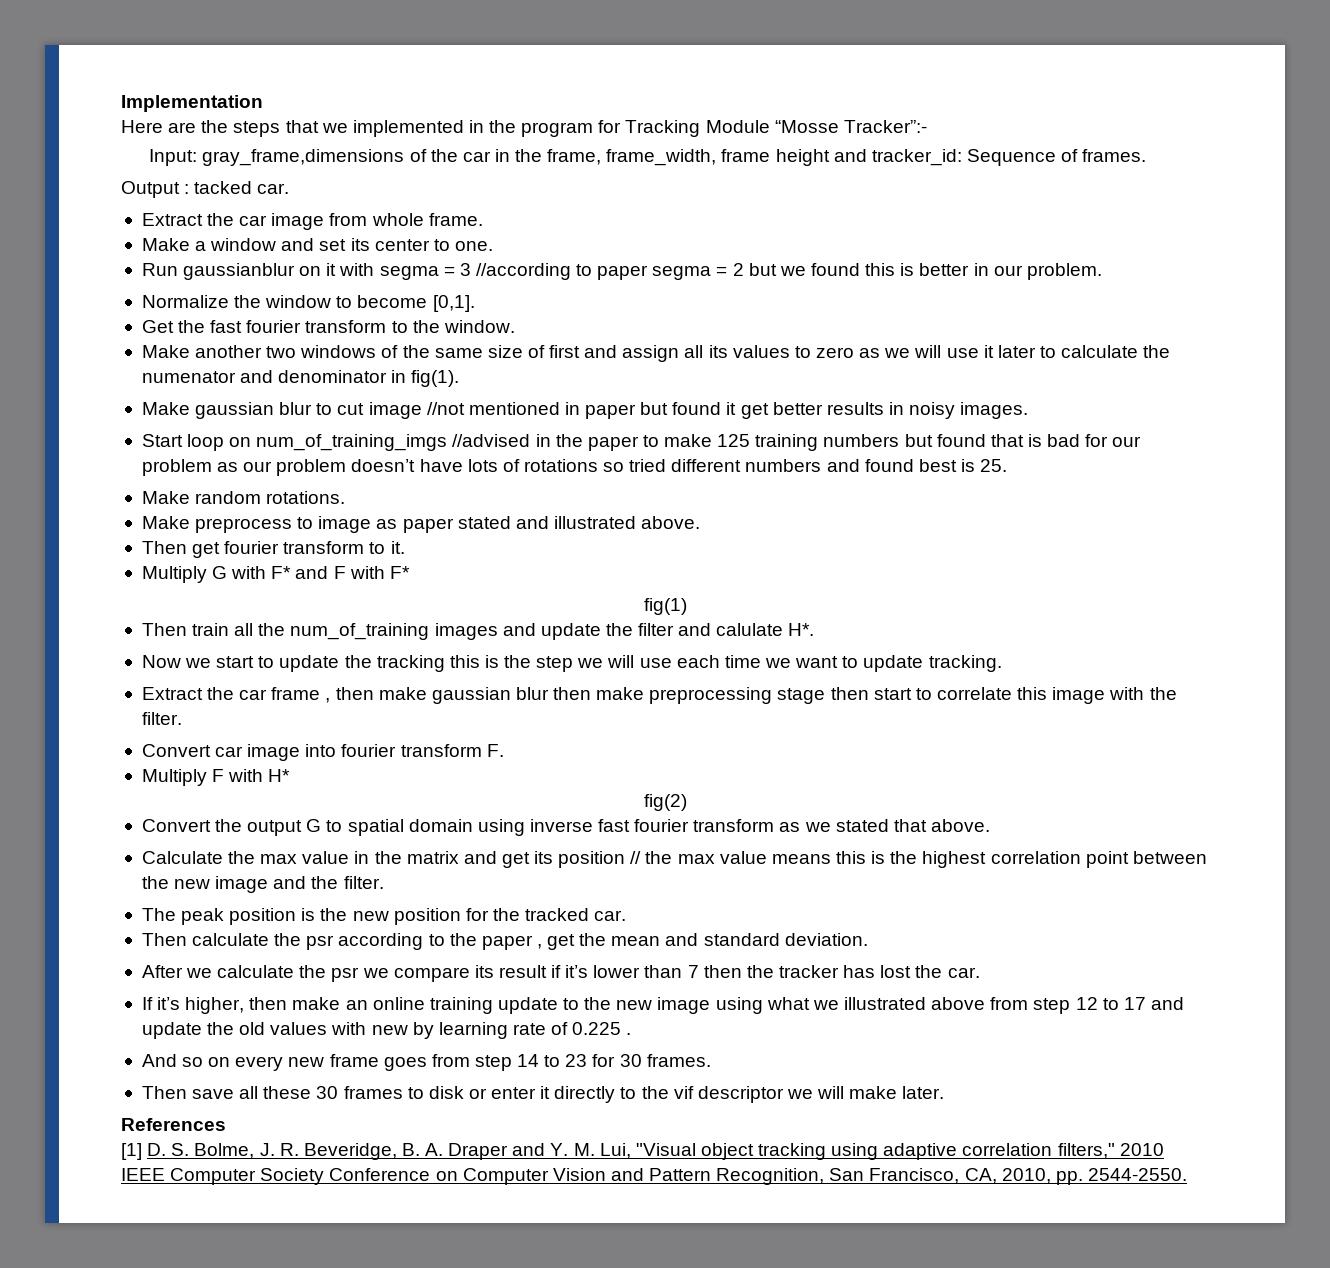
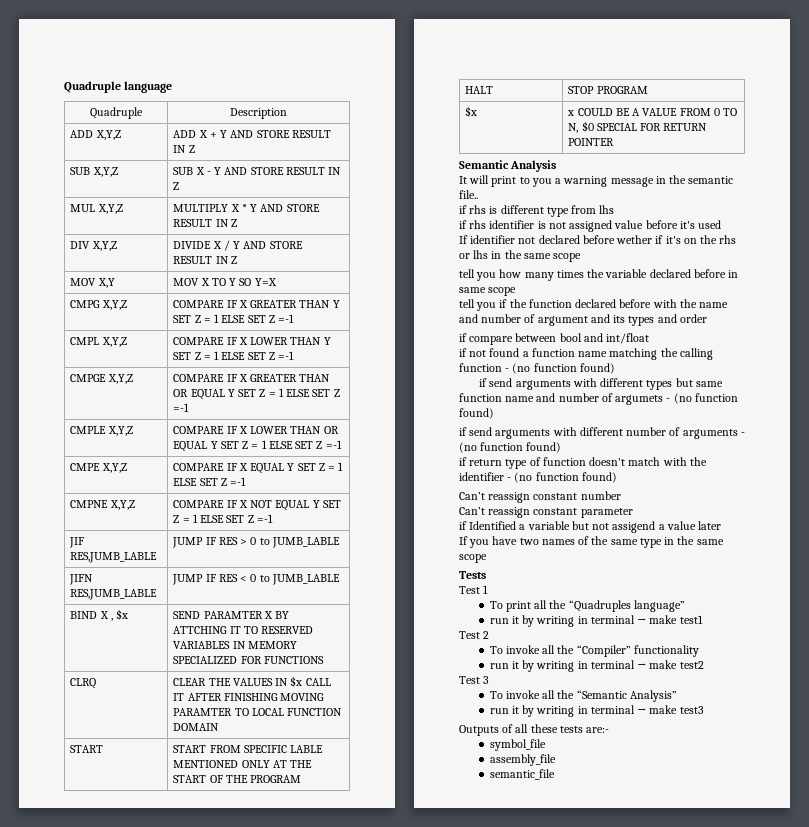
- Implementation
- Here are the steps that we implemented in the program for Tracking Module “Mosse Tracker”:-
- Input: gray_frame,dimensions of the car in the frame, frame_width, frame height and tracker_id: Sequence of frames.
- Output : tacked car.
- Extract the car image from whole frame.
- Make a window and set its center to one.
- Run gaussianblur on it with segma = 3 //according to paper segma = 2 but we found this is better in our problem.
- Normalize the window to become [0,1].
- Get the fast fourier transform to the window.
- Make another two windows of the same size of first and assign all its values to zero as we will use it later to calculate the numenator and denominator in fig(1).
- Make gaussian blur to cut image //not mentioned in paper but found it get better results in noisy images.
- Start loop on num_of_training_imgs //advised in the paper to make 125 training numbers but found that is bad for our problem as our problem doesn’t have lots of rotations so tried different numbers and found best is 25.
- Make random rotations.
- Make preprocess to image as paper stated and illustrated above.
- Then get fourier transform to it.
- Multiply G with F* and F with F*
- fig(1)
- Then train all the num_of_training images and update the filter and calulate H*.
- Now we start to update the tracking this is the step we will use each time we want to update tracking.
- Extract the car frame , then make gaussian blur then make preprocessing stage then start to correlate this image with the filter.
- Convert car image into fourier transform F.
- Multiply F with H*
- fig(2)
- Convert the output G to spatial domain using inverse fast fourier transform as we stated that above.
- Calculate the max value in the matrix and get its position // the max value means this is the highest correlation point between the new image and the filter.
- The peak position is the new position for the tracked car.
- Then calculate the psr according to the paper , get the mean and standard deviation.
- After we calculate the psr we compare its result if it’s lower than 7 then the tracker has lost the car.
- If it’s higher, then make an online training update to the new image using what we illustrated above from step 12 to 17 and update the old values with new by learning rate of 0.225 .
- And so on every new frame goes from step 14 to 23 for 30 frames.
- Then save all these 30 frames to disk or enter it directly to the vif descriptor we will make later.
- References
- [1] D. S. Bolme, J. R. Beveridge, B. A. Draper and Y. M. Lui, "Visual object tracking using adaptive correlation filters," 2010 IEEE Computer Society Conference on Computer Vision and Pattern Recognition, San Francisco, CA, 2010, pp. 2544-2550.
+ Quadruple language
+ Quadruple | Description
+ ADD X,Y,Z | ADD X + Y AND STORE RESULT IN Z
+ SUB X,Y,Z | SUB X - Y AND STORE RESULT IN Z
+ MUL X,Y,Z | MULTIPLY X * Y AND STORE RESULT IN Z
+ DIV X,Y,Z | DIVIDE X / Y AND STORE RESULT IN Z
+ MOV X,Y | MOV X TO Y SO Y=X
+ CMPG X,Y,Z | COMPARE IF X GREATER THAN Y SET Z = 1 ELSE SET Z =-1
+ CMPL X,Y,Z | COMPARE IF X LOWER THAN Y SET Z = 1 ELSE SET Z =-1
+ CMPGE X,Y,Z | COMPARE IF X GREATER THAN OR EQUAL Y SET Z = 1 ELSE SET Z =-1
+ CMPLE X,Y,Z | COMPARE IF X LOWER THAN OR EQUAL Y SET Z = 1 ELSE SET Z =-1
+ CMPE X,Y,Z | COMPARE IF X EQUAL Y SET Z = 1 ELSE SET Z =-1
+ CMPNE X,Y,Z | COMPARE IF X NOT EQUAL Y SET Z = 1 ELSE SET Z =-1
+ JIF RES,JUMB_LABLE | JUMP IF RES > 0 to JUMB_LABLE
+ JIFN RES,JUMB_LABLE | JUMP IF RES < 0 to JUMB_LABLE
+ BIND X , $x | SEND PARAMTER X BY ATTCHING IT TO RESERVED VARIABLES IN MEMORY SPECIALIZED FOR FUNCTIONS
+ CLRQ | CLEAR THE VALUES IN $x CALL IT AFTER FINISHING MOVING PARAMTER TO LOCAL FUNCTION DOMAIN
+ START | START FROM SPECIFIC LABLE MENTIONED ONLY AT THE START OF THE PROGRAM
+ HALT | STOP PROGRAM
+ $x | x COULD BE A VALUE FROM 0 TO N, $0 SPECIAL FOR RETURN POINTER
+ Semantic Analysis
+ It will print to you a warning message in the semantic file..
+ if rhs is different type from lhs
+ if rhs identifier is not assigned value before it's used
+ If identifier not declared before wether if it's on the rhs or lhs in the same scope
+ tell you how many times the variable declared before in same scope
+ tell you if the function declared before with the name and number of argument and its types and order
+ if compare between bool and int/float
+ if not found a function name matching the calling function - (no function found)
+ if send arguments with different types but same function name and number of argumets - (no function found)
+ if send arguments with different number of arguments - (no function found)
+ if return type of function doesn't match with the identifier - (no function found)
+ Can’t reassign constant number
+ Can’t reassign constant parameter
+ if Identified a variable but not assigend a value later
+ If you have two names of the same type in the same scope
+ Tests
+ Test 1
+ To print all the “Quadruples language”
+ run it by writing in terminal → make test1
+ Test 2
+ To invoke all the “Compiler” functionality
+ run it by writing in terminal → make test2
+ Test 3
+ To invoke all the “Semantic Analysis”
+ run it by writing in terminal → make test3
+ Outputs of all these tests are:-
+ symbol_file
+ assembly_file
+ semantic_file

